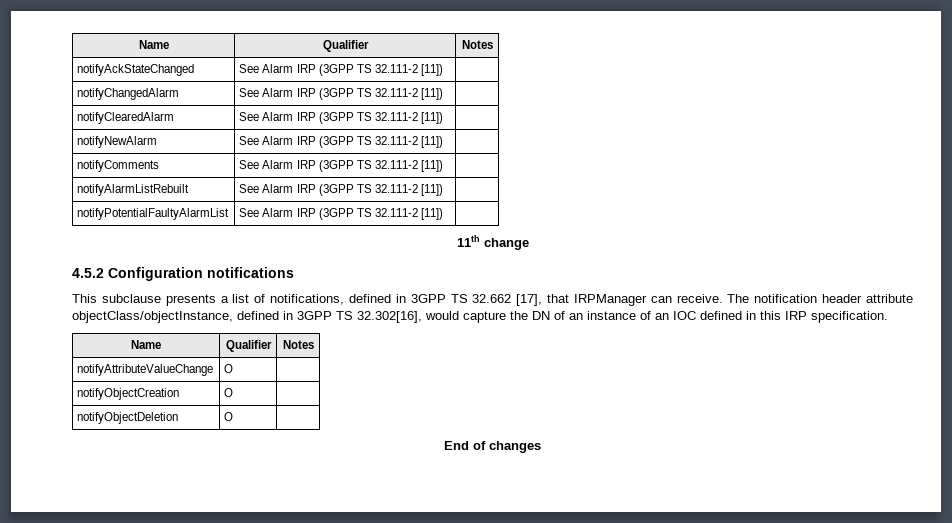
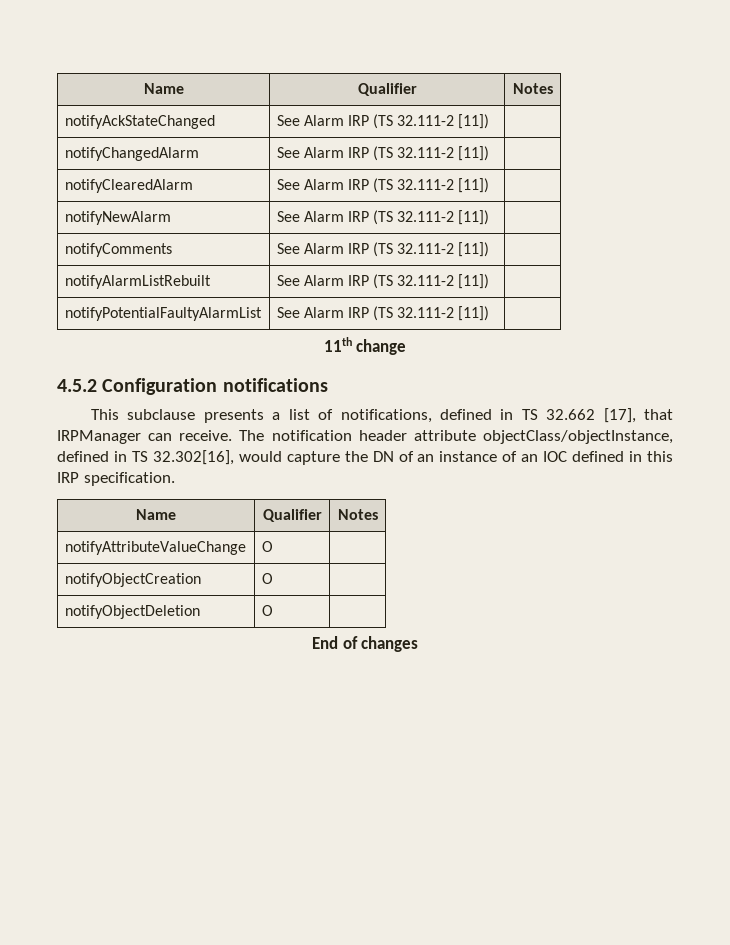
- notifyAckStateChanged | See Alarm IRP (3GPP TS 32.111-2 [11]) |
+ notifyAckStateChanged | See Alarm IRP (TS 32.111-2 [11]) |
- notifyChangedAlarm | See Alarm IRP (3GPP TS 32.111-2 [11]) |
+ notifyChangedAlarm | See Alarm IRP (TS 32.111-2 [11]) |
- notifyClearedAlarm | See Alarm IRP (3GPP TS 32.111-2 [11]) |
+ notifyClearedAlarm | See Alarm IRP (TS 32.111-2 [11]) |
- notifyNewAlarm | See Alarm IRP (3GPP TS 32.111-2 [11]) |
+ notifyNewAlarm | See Alarm IRP (TS 32.111-2 [11]) |
- notifyComments | See Alarm IRP (3GPP TS 32.111-2 [11]) |
+ notifyComments | See Alarm IRP (TS 32.111-2 [11]) |
- notifyAlarmListRebuilt | See Alarm IRP (3GPP TS 32.111-2 [11]) |
+ notifyAlarmListRebuilt | See Alarm IRP (TS 32.111-2 [11]) |
- notifyPotentialFaultyAlarmList | See Alarm IRP (3GPP TS 32.111-2 [11]) |
+ notifyPotentialFaultyAlarmList | See Alarm IRP (TS 32.111-2 [11]) |
- This subclause presents a list of notifications, defined in 3GPP TS 32.662 [17], that IRPManager can receive.
+ This subclause presents a list of notifications, defined in TS 32.662 [17], that IRPManager can receive.
- The notification header attribute objectClass/objectInstance, defined in 3GPP TS 32.302[16], would capture the DN of an instance of an IOC defined in this IRP specification.
+ The notification header attribute objectClass/objectInstance, defined in TS 32.302[16], would capture the DN of an instance of an IOC defined in this IRP specification.

